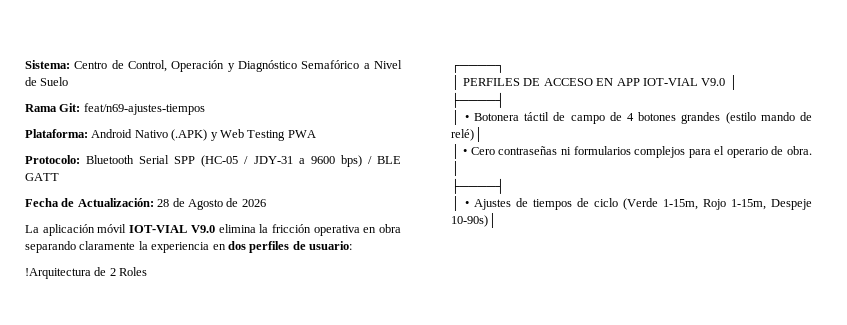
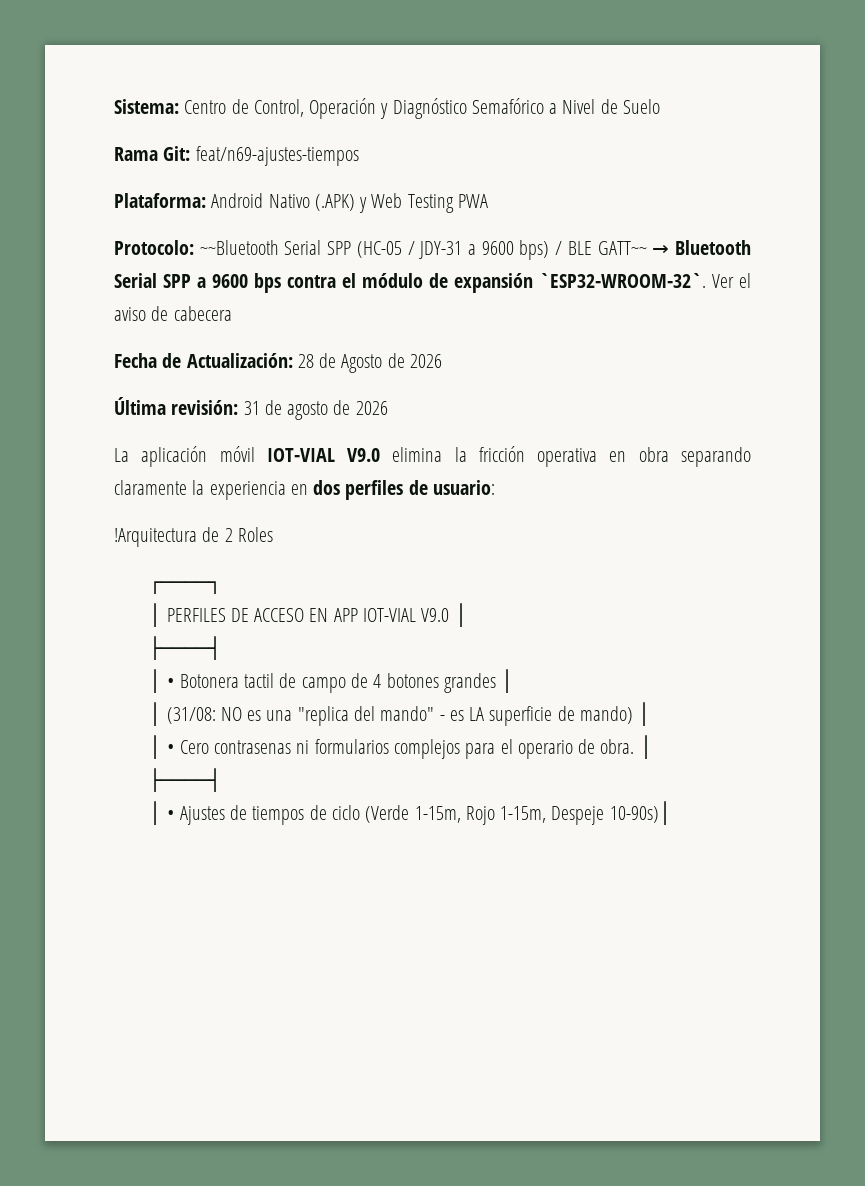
- Protocolo: Bluetooth Serial SPP (HC-05 / JDY-31 a 9600 bps) / BLE GATT
+ Protocolo: ~~Bluetooth Serial SPP (HC-05 / JDY-31 a 9600 bps) / BLE GATT~~ → Bluetooth Serial SPP a 9600 bps contra el módulo de expansión `ESP32-WROOM-32`. Ver el aviso de cabecera
+ Última revisión: 31 de agosto de 2026
- │ • Botonera táctil de campo de 4 botones grandes (estilo mando de relé)│
+ │ • Botonera tactil de campo de 4 botones grandes │
+ │ (31/08: NO es una "replica del mando" - es LA superficie de mando) │
- │ • Cero contraseñas ni formularios complejos para el operario de obra.
+ │ • Cero contrasenas ni formularios complejos para el operario de obra.

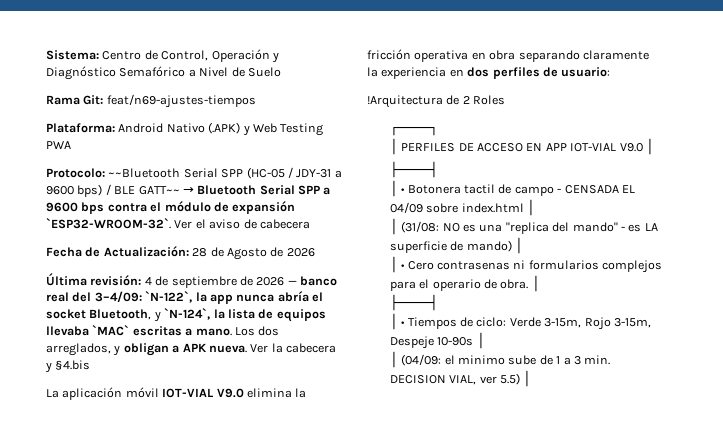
- Última revisión: 31 de agosto de 2026
+ Última revisión: 4 de septiembre de 2026 — banco real del 3–4/09: `N-122`, la app nunca abría el socket Bluetooth, y `N-124`, la lista de equipos llevaba `MAC` escritas a mano. Los dos arreglados, y obligan a APK nueva. Ver la cabecera y §4.bis
- │ • Botonera tactil de campo de 4 botones grandes │
+ │ • Botonera tactil de campo - CENSADA EL 04/09 sobre index.html │
- │ • Ajustes de tiempos de ciclo (Verde 1-15m, Rojo 1-15m, Despeje 10-90s)│
+ │ • Tiempos de ciclo: Verde 3-15m, Rojo 3-15m, Despeje 10-90s │
+ │ (04/09: el minimo sube de 1 a 3 min. DECISION VIAL, ver 5.5) │

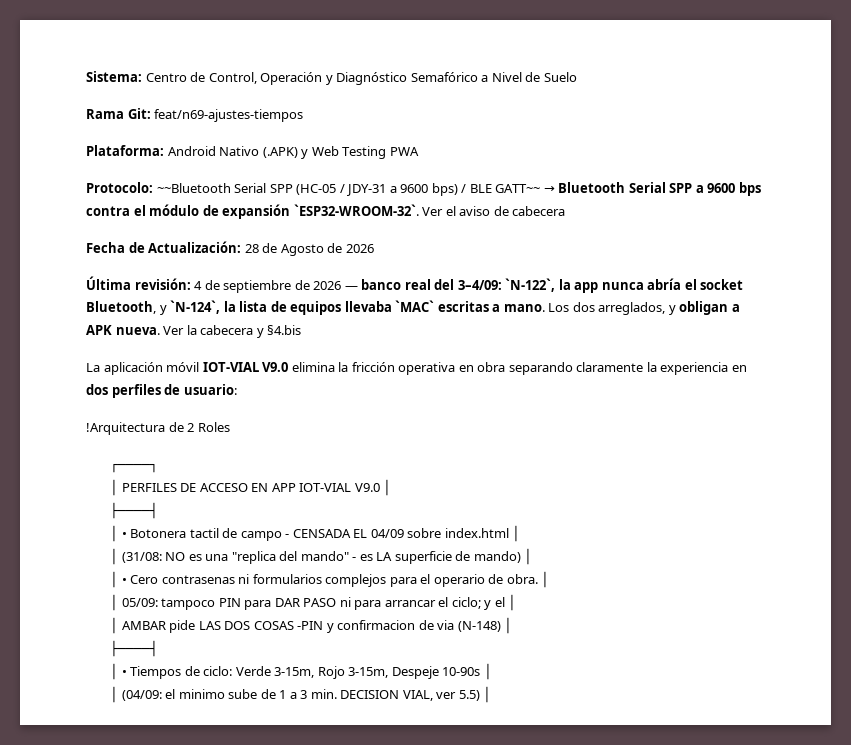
+ │ 05/09: tampoco PIN para DAR PASO ni para arrancar el ciclo; y el │
+ │ AMBAR pide LAS DOS COSAS -PIN y confirmacion de via (N-148) │

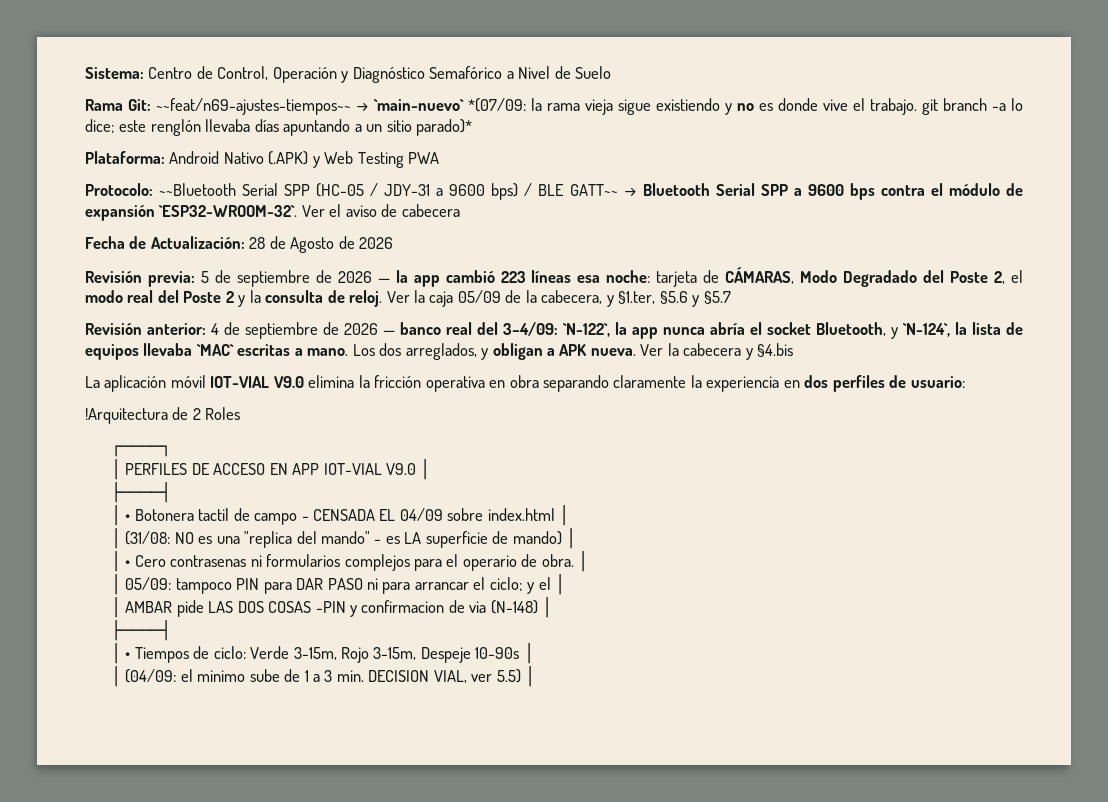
- Rama Git: feat/n69-ajustes-tiempos
+ Rama Git: ~~feat/n69-ajustes-tiempos~~ → `main-nuevo` *(07/09: la rama vieja sigue existiendo y no es donde vive el trabajo. git branch -a lo dice; este renglón llevaba días apuntando a un sitio parado)*
- Última revisión: 4 de septiembre de 2026 — banco real del 3–4/09: `N-122`, la app nunca abría el socket Bluetooth, y `N-124`, la lista de equipos llevaba `MAC` escritas a mano.
+ Revisión previa: 5 de septiembre de 2026 — la app cambió 223 líneas esa noche: tarjeta de CÁMARAS, Modo Degradado del Poste 2, el modo real del Poste 2 y la consulta de reloj. Ver la caja 05/09 de la cabecera, y §1.ter, §5.6 y §5.7
+ Revisión anterior: 4 de septiembre de 2026 — banco real del 3–4/09: `N-122`, la app nunca abría el socket Bluetooth, y `N-124`, la lista de equipos llevaba `MAC` escritas a mano.

